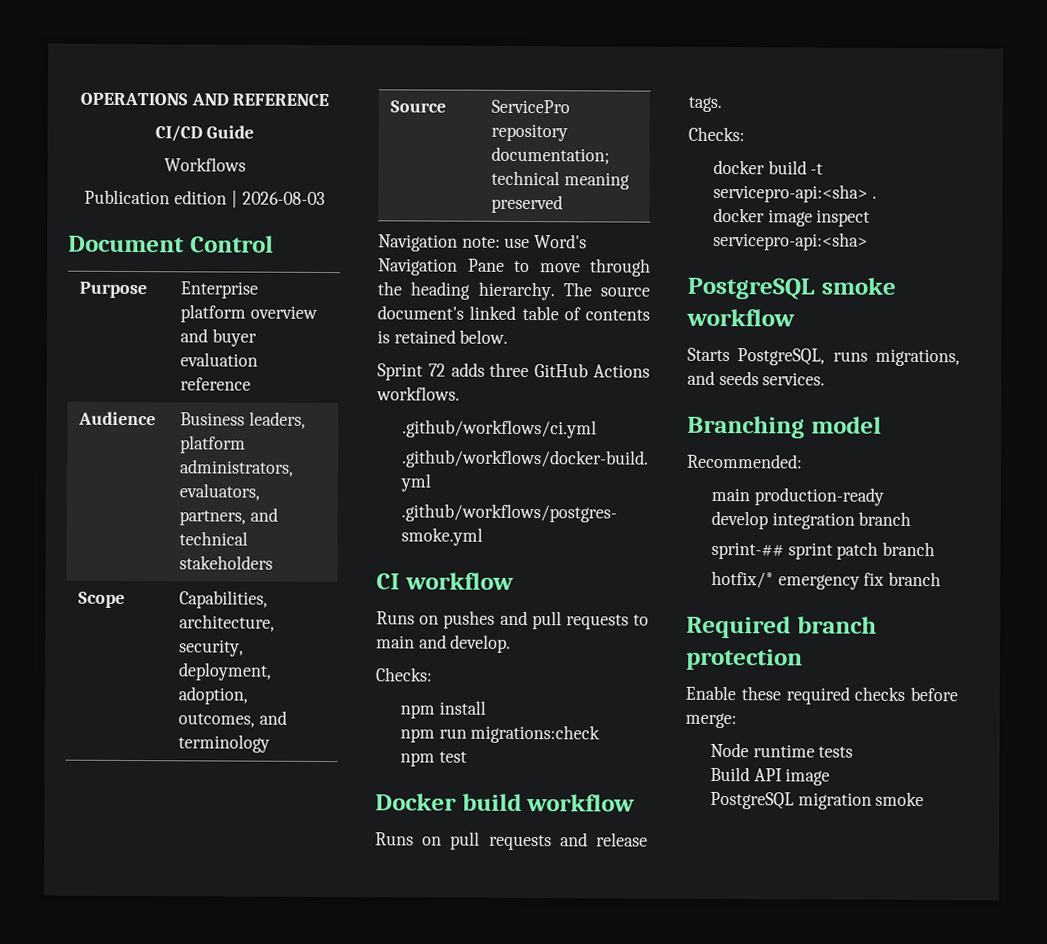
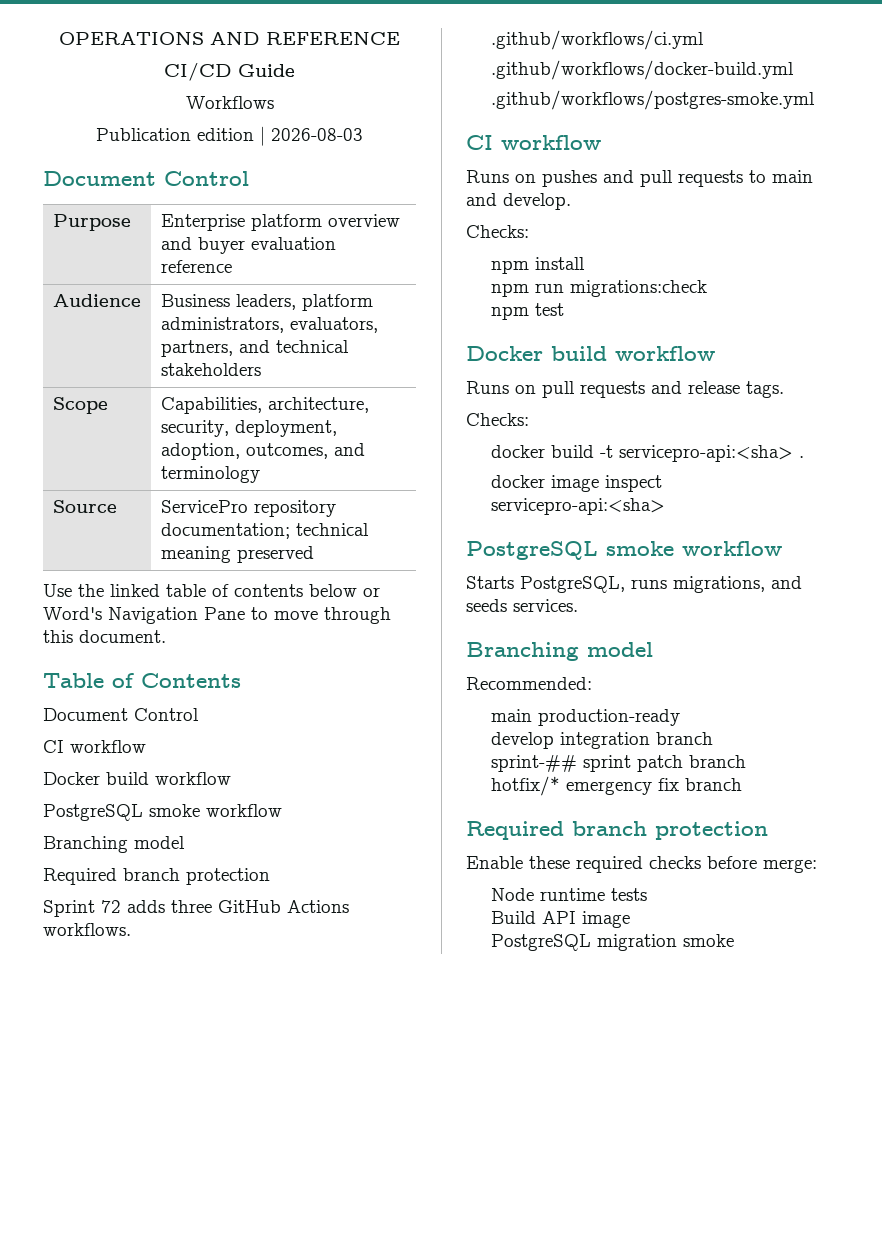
- Navigation note: use Word's Navigation Pane to move through the heading hierarchy. The source document's linked table of contents is retained below.
+ Use the linked table of contents below or Word's Navigation Pane to move through this document.
+ Table of Contents
+ Document Control
+ CI workflow
+ Docker build workflow
+ PostgreSQL smoke workflow
+ Branching model
+ Required branch protection

